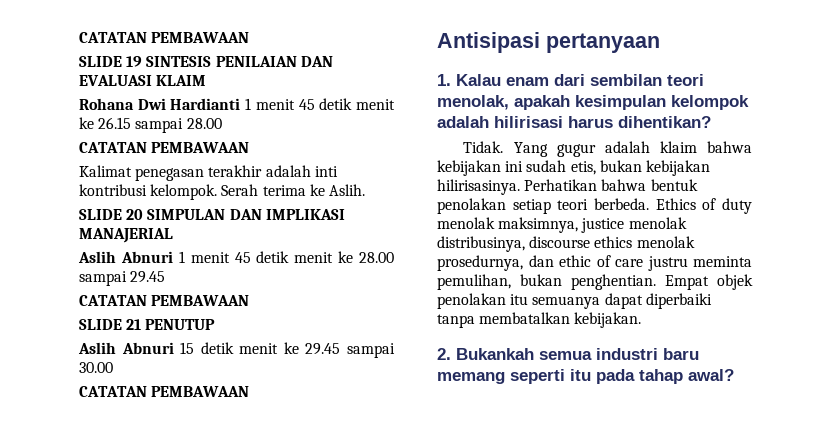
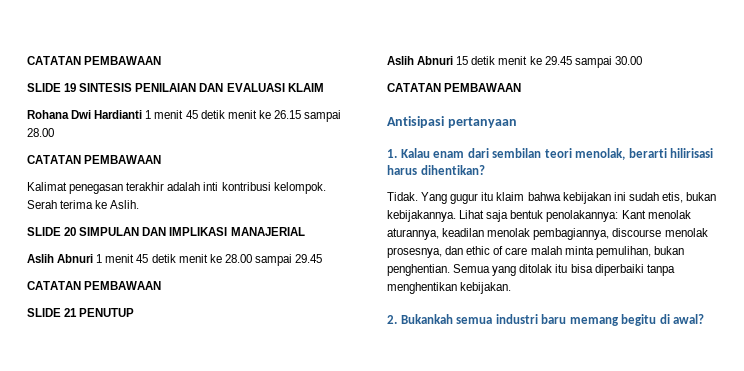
- 1. Kalau enam dari sembilan teori menolak, apakah kesimpulan kelompok adalah hilirisasi harus dihentikan?
+ 1. Kalau enam dari sembilan teori menolak, berarti hilirisasi harus dihentikan?
- Yang gugur adalah klaim bahwa kebijakan ini sudah etis, bukan kebijakan hilirisasinya. Perhatikan bahwa bentuk penolakan setiap teori berbeda. Ethics of duty menolak maksimnya, justice menolak distribusinya, discourse ethics menolak prosedurnya, dan ethic of care justru meminta pemulihan, bukan penghentian.
+ Yang gugur itu klaim bahwa kebijakan ini sudah etis, bukan kebijakannya. Lihat saja bentuk penolakannya: Kant menolak aturannya, keadilan menolak pembagiannya, discourse menolak prosesnya, dan ethic of care malah minta pemulihan, bukan penghentian.
- Empat objek penolakan itu semuanya dapat diperbaiki tanpa membatalkan kebijakan.
+ Semua yang ditolak itu bisa diperbaiki tanpa menghentikan kebijakan.
- 2. Bukankah semua industri baru memang seperti itu pada tahap awal?
+ 2. Bukankah semua industri baru memang begitu di awal?

